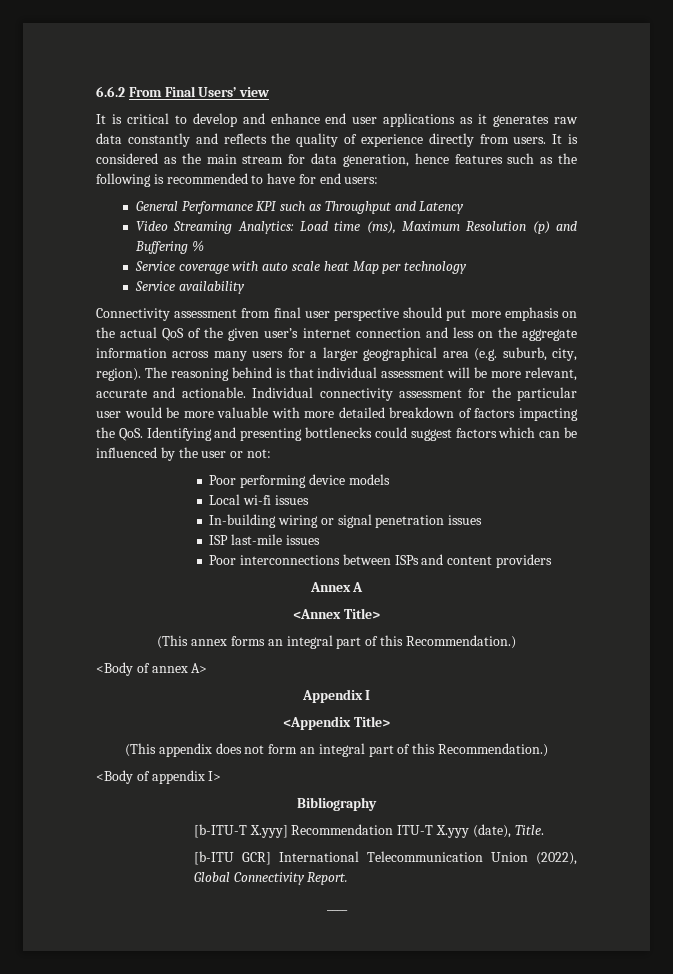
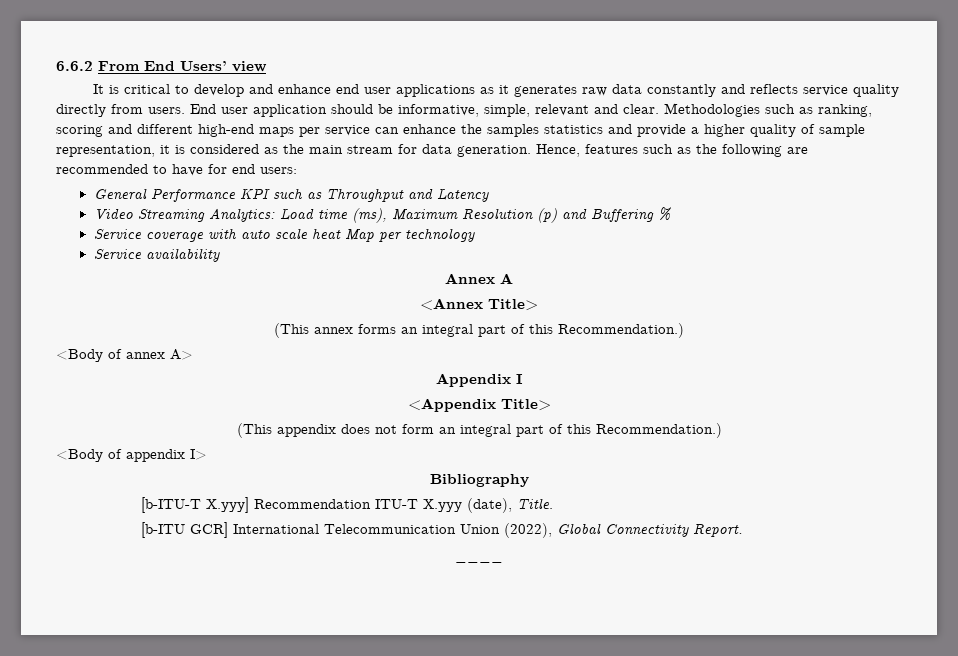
- 6.6.2 From Final Users’ view
+ 6.6.2 From End Users’ view
- It is critical to develop and enhance end user applications as it generates raw data constantly and reflects the quality of experience directly from users. It is considered as the main stream for data generation, hence features such as the following is recommended to have for end users:
+ It is critical to develop and enhance end user applications as it generates raw data constantly and reflects service quality directly from users. End user application should be informative, simple, relevant and clear. Methodologies such as ranking, scoring and different high-end maps per service can enhance the samples statistics and provide a higher quality of sample representation, it is considered as the main stream for data generation. Hence, features such as the following are recommended to have for end users:
- Connectivity assessment from final user perspective should put more emphasis on the actual QoS of the given user’s internet connection and less on the aggregate information across many users for a larger geographical area (e.g. suburb, city, region). The reasoning behind is that individual assessment will be more relevant, accurate and actionable. Individual connectivity assessment for the particular user would be more valuable with more detailed breakdown of factors impacting the QoS. Identifying and presenting bottlenecks could suggest factors which can be influenced by the user or not:
- Poor performing device models
- Local wi-fi issues
- In-building wiring or signal penetration issues
- ISP last-mile issues
- Poor interconnections between ISPs and content providers

